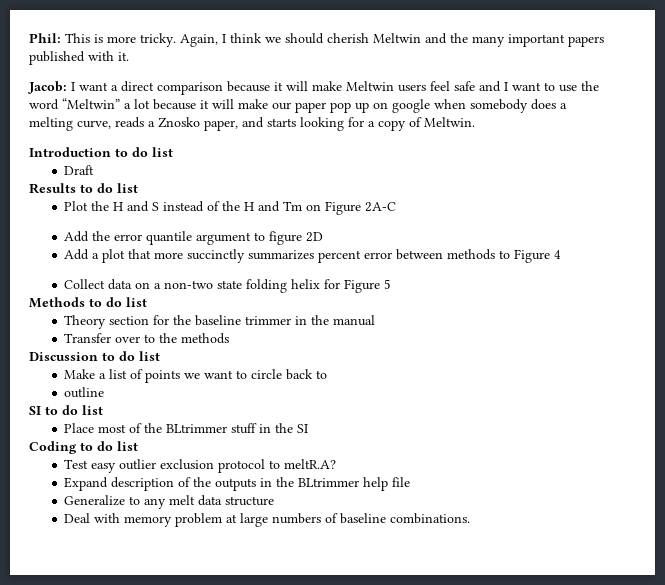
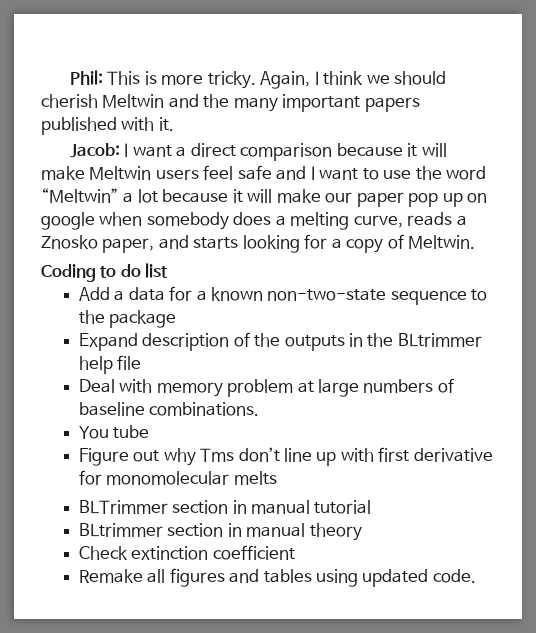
- Introduction to do list
- Draft
- Results to do list
- Plot the H and S instead of the H and Tm on Figure 2A-C
- Add the error quantile argument to figure 2D
- Add a plot that more succinctly summarizes percent error between methods to Figure 4
- Collect data on a non-two state folding helix for Figure 5
- Methods to do list
- Theory section for the baseline trimmer in the manual
- Transfer over to the methods
- Discussion to do list
- Make a list of points we want to circle back to
- outline
- SI to do list
- Place most of the BLtrimmer stuff in the SI
  Coding to do list
- Test easy outlier exclusion protocol to meltR.A?
+ Add a data for a known non-two-state sequence to the package
- Generalize to any melt data structure
+ You tube
+ Figure out why Tms don’t line up with first derivative for monomolecular melts
+ BLTrimmer section in manual tutorial
+ BLtrimmer section in manual theory
+ Check extinction coefficient
+ Remake all figures and tables using updated code.

